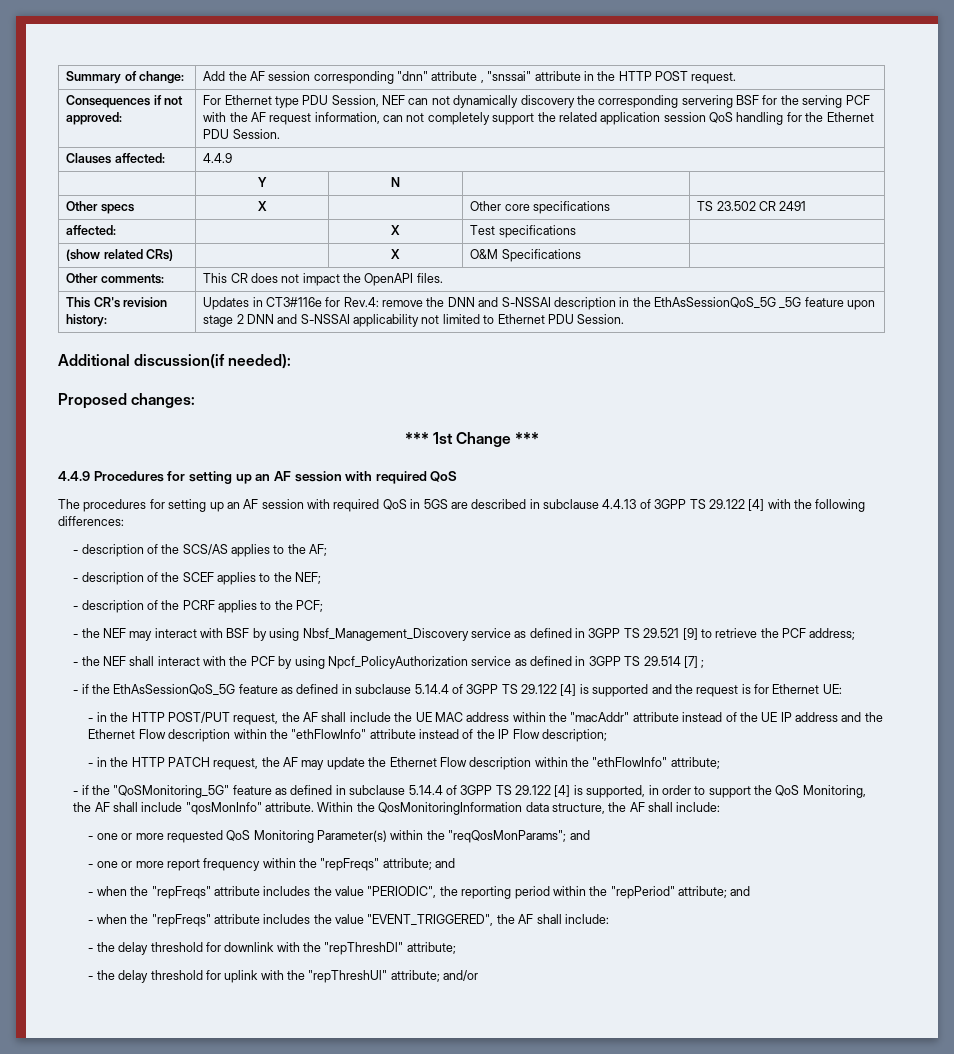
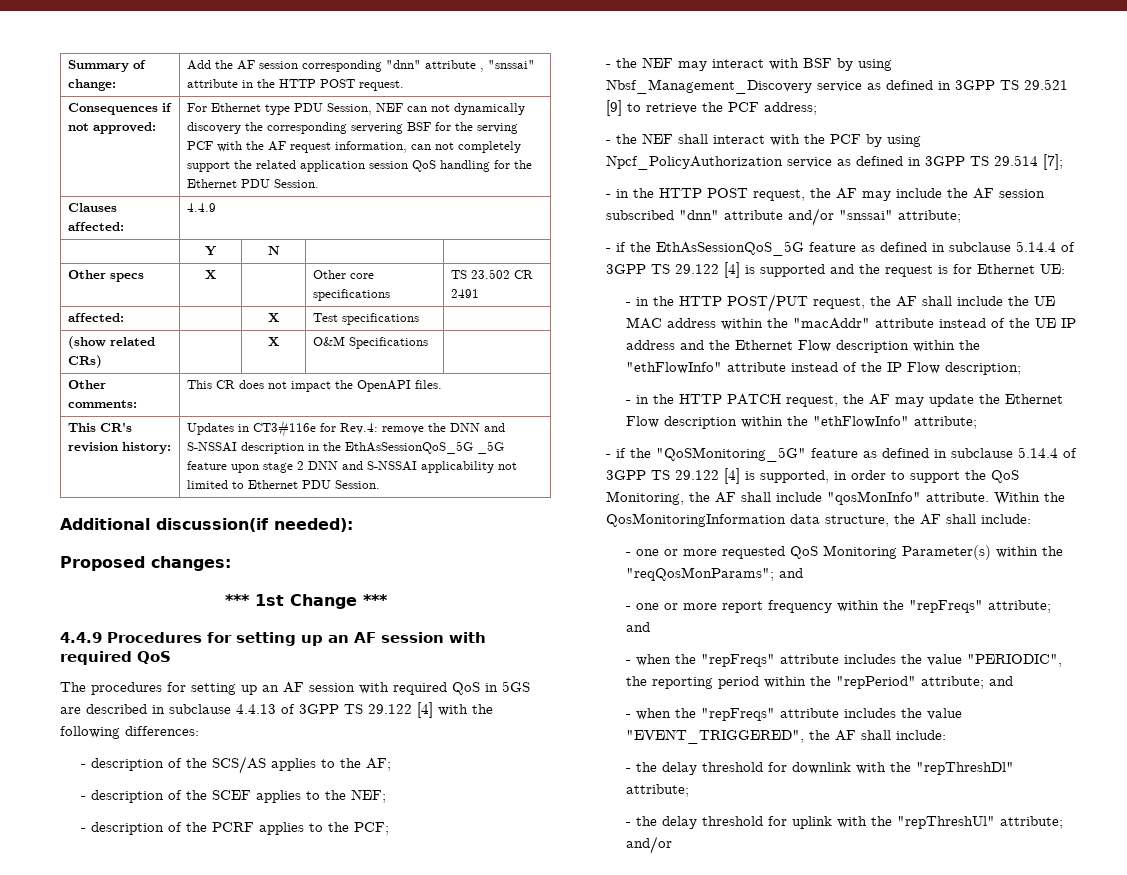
- - the NEF shall interact with the PCF by using Npcf_PolicyAuthorization service as defined in 3GPP TS 29.514 [7] ;
+ - the NEF shall interact with the PCF by using Npcf_PolicyAuthorization service as defined in 3GPP TS 29.514 [7];
+ - in the HTTP POST request, the AF may include the AF session subscribed "dnn" attribute and/or "snssai" attribute;

